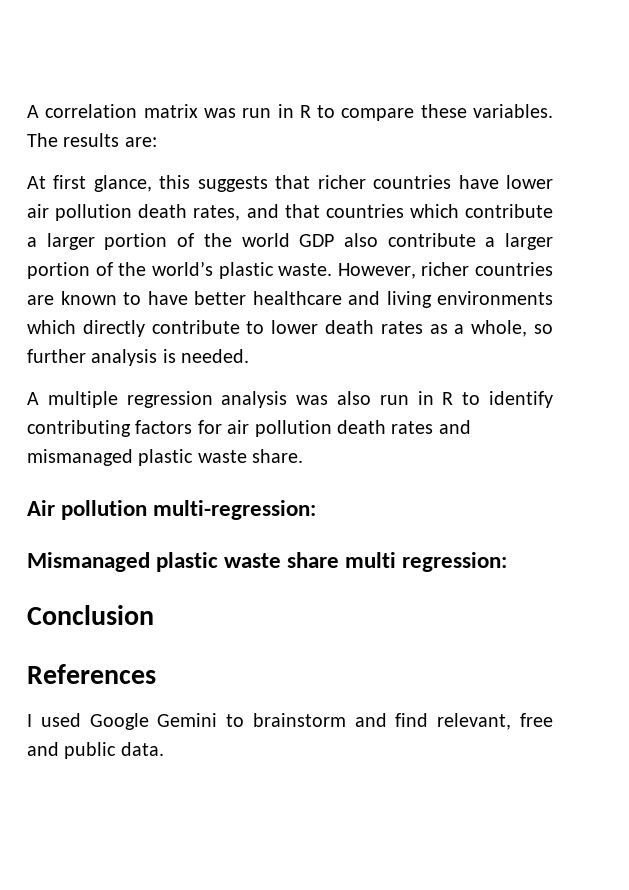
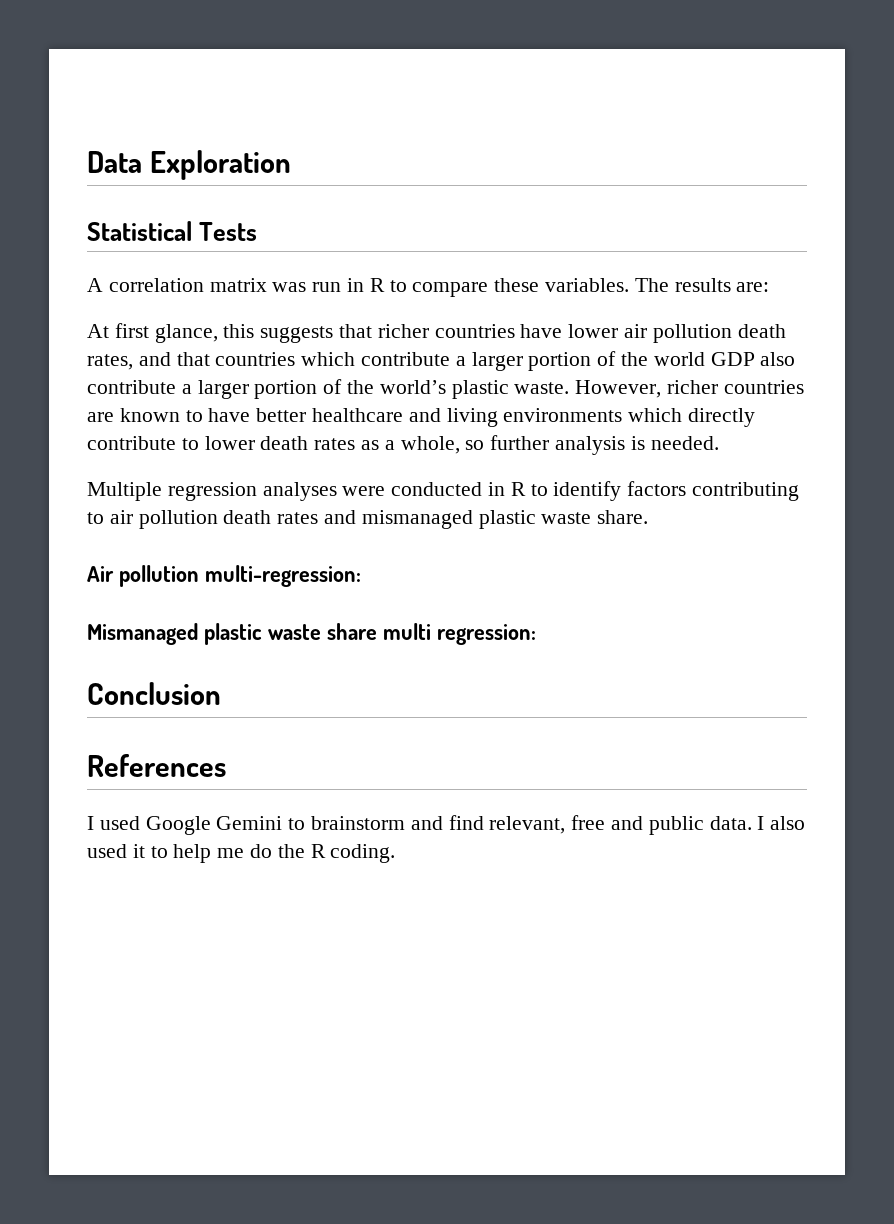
+ Data Exploration
+ Statistical Tests
- A multiple regression analysis was also run in R to identify contributing factors for air pollution death rates and mismanaged plastic waste share.
+ Multiple regression analyses were conducted in R to identify factors contributing to air pollution death rates and mismanaged plastic waste share.
+ I also used it to help me do the R coding.

